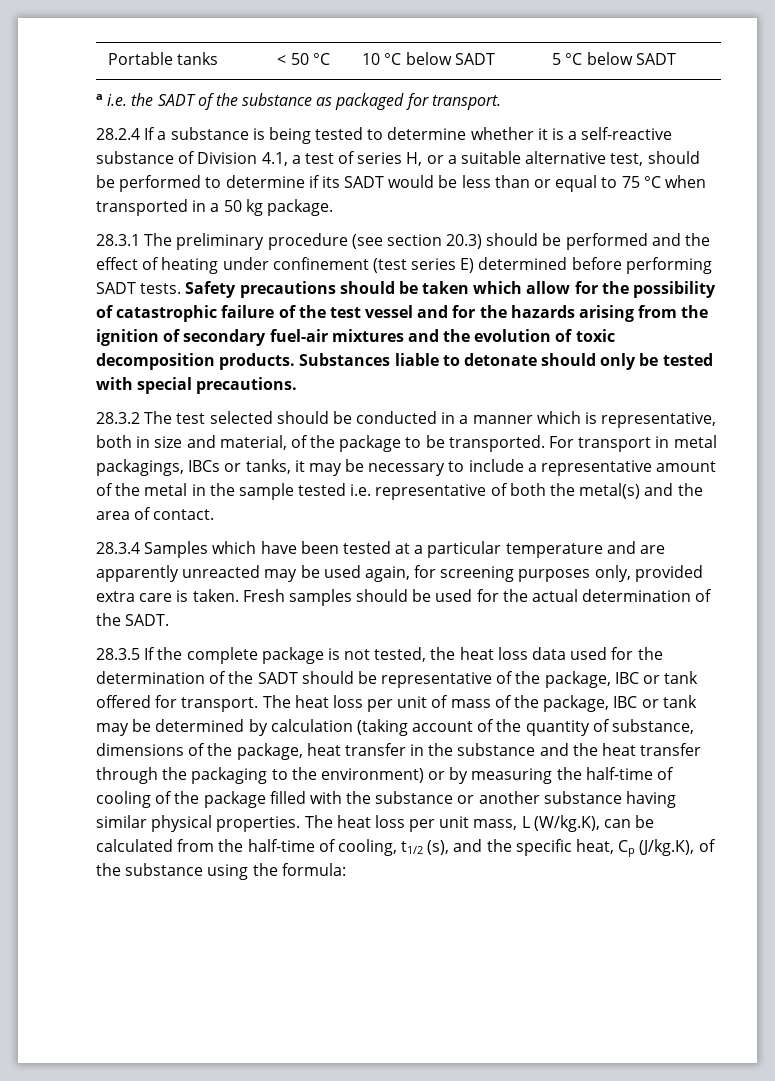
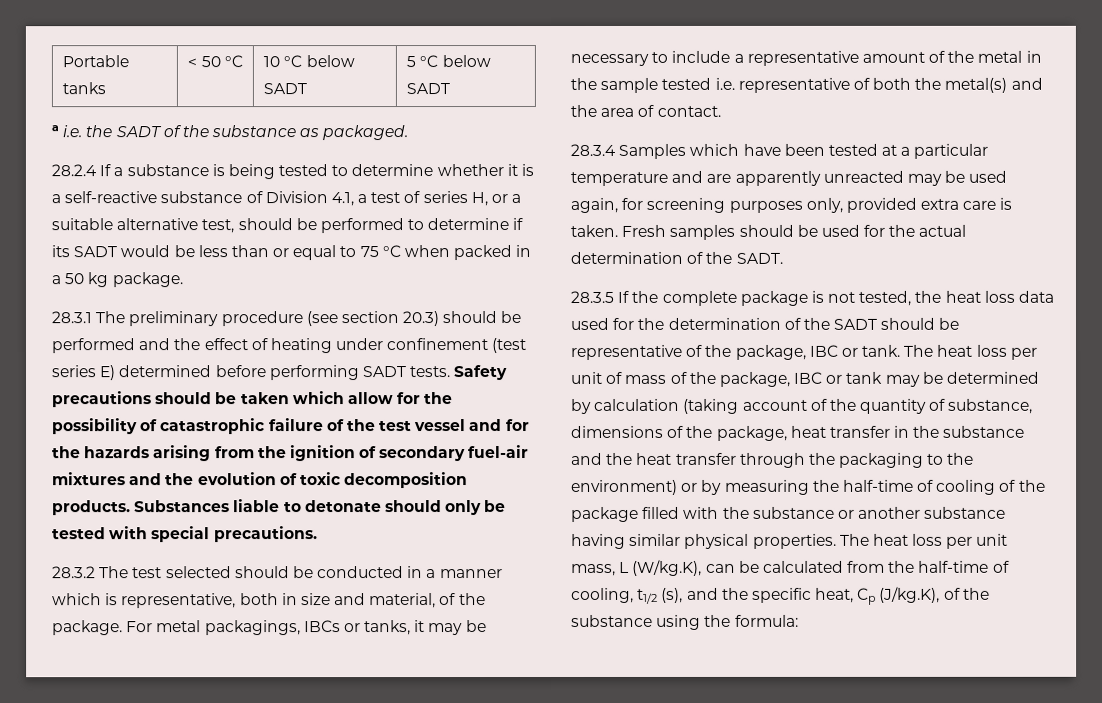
- a i.e. the SADT of the substance as packaged for transport.
+ a i.e. the SADT of the substance as packaged.
- 28.2.4 If a substance is being tested to determine whether it is a self-reactive substance of Division 4.1, a test of series H, or a suitable alternative test, should be performed to determine if its SADT would be less than or equal to 75 °C when transported in a 50 kg package.
+ 28.2.4 If a substance is being tested to determine whether it is a self-reactive substance of Division 4.1, a test of series H, or a suitable alternative test, should be performed to determine if its SADT would be less than or equal to 75 °C when packed in a 50 kg package.
- 28.3.2 The test selected should be conducted in a manner which is representative, both in size and material, of the package to be transported. For transport in metal packagings, IBCs or tanks, it may be necessary to include a representative amount of the metal in the sample tested i.e. representative of both the metal(s) and the area of contact.
+ 28.3.2 The test selected should be conducted in a manner which is representative, both in size and material, of the package. For metal packagings, IBCs or tanks, it may be necessary to include a representative amount of the metal in the sample tested i.e. representative of both the metal(s) and the area of contact.
- 28.3.5 If the complete package is not tested, the heat loss data used for the determination of the SADT should be representative of the package, IBC or tank offered for transport.
+ 28.3.5 If the complete package is not tested, the heat loss data used for the determination of the SADT should be representative of the package, IBC or tank.

